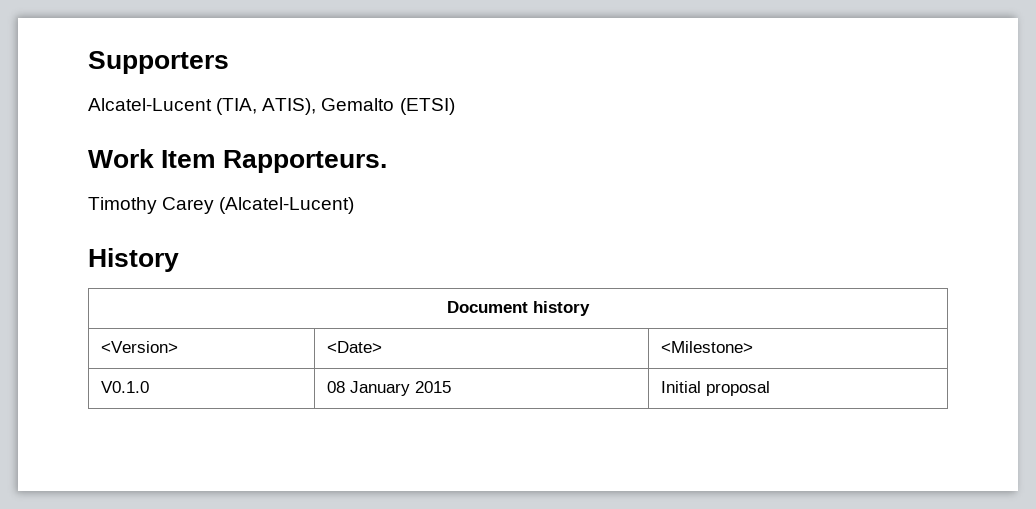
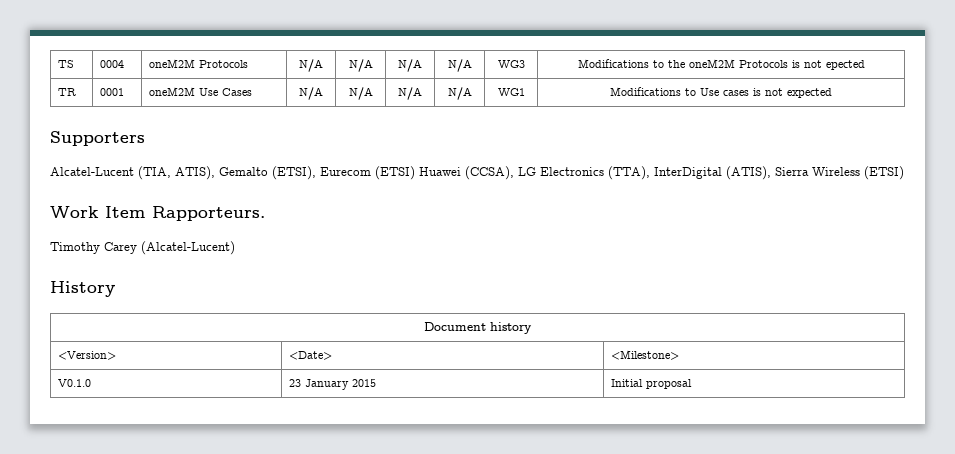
+ TS | 0004 | oneM2M Protocols | N/A | N/A | N/A | N/A | WG3 | Modifications to the oneM2M Protocols is not epected
+ TR | 0001 | oneM2M Use Cases | N/A | N/A | N/A | N/A | WG1 | Modifications to Use cases is not expected
- Alcatel-Lucent (TIA, ATIS), Gemalto (ETSI)
+ Alcatel-Lucent (TIA, ATIS), Gemalto (ETSI), Eurecom (ETSI) Huawei (CCSA), LG Electronics (TTA), InterDigital (ATIS), Sierra Wireless (ETSI)
- V0.1.0 | 08 January 2015 | Initial proposal
+ V0.1.0 | 23 January 2015 | Initial proposal

